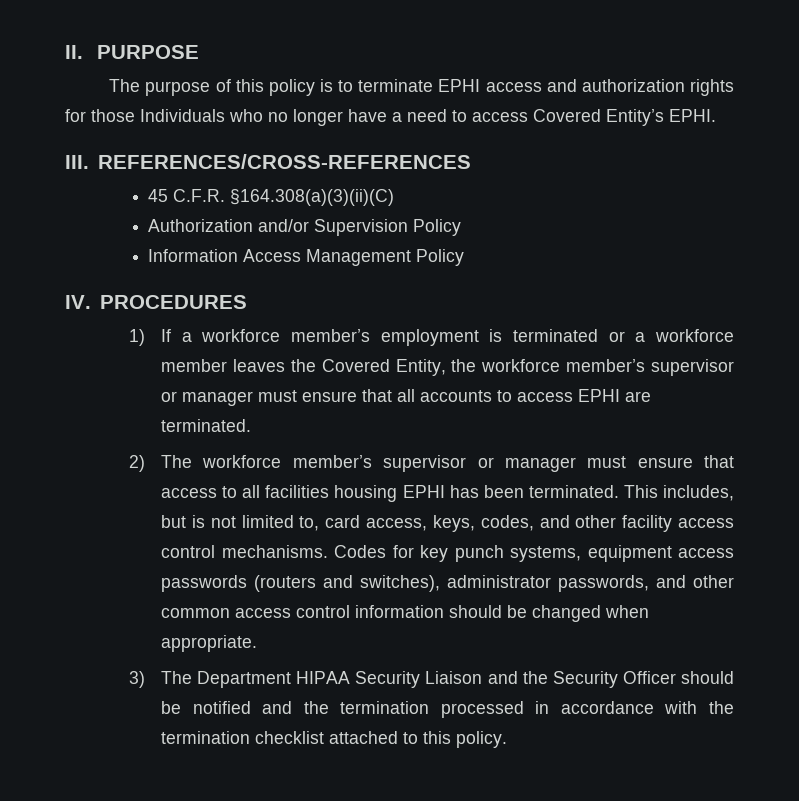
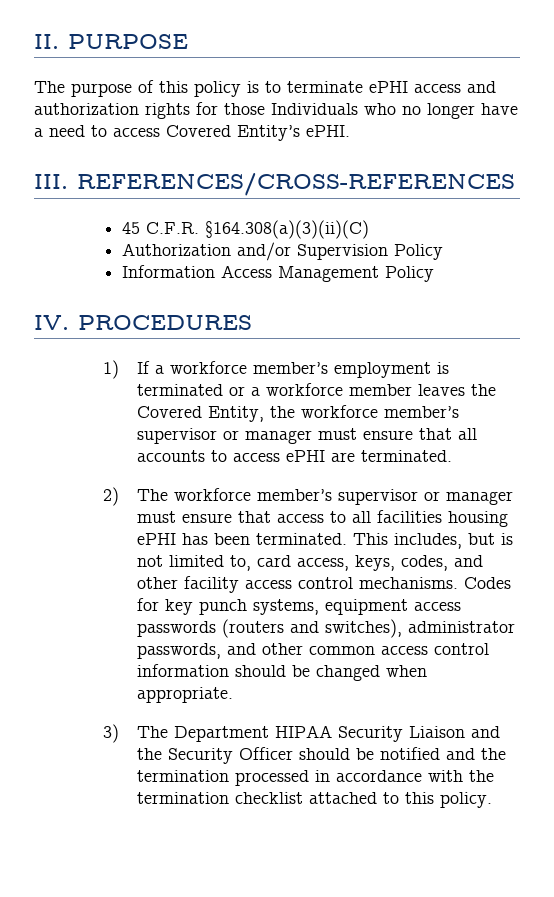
- The purpose of this policy is to terminate EPHI access and authorization rights for those Individuals who no longer have a need to access Covered Entity’s EPHI.
+ The purpose of this policy is to terminate ePHI access and authorization rights for those Individuals who no longer have a need to access Covered Entity’s ePHI.
- 1) If a workforce member’s employment is terminated or a workforce member leaves the Covered Entity, the workforce member’s supervisor or manager must ensure that all accounts to access EPHI are terminated.
+ 1) If a workforce member’s employment is terminated or a workforce member leaves the Covered Entity, the workforce member’s supervisor or manager must ensure that all accounts to access ePHI are terminated.
- 2) The workforce member’s supervisor or manager must ensure that access to all facilities housing EPHI has been terminated.
+ 2) The workforce member’s supervisor or manager must ensure that access to all facilities housing ePHI has been terminated.

